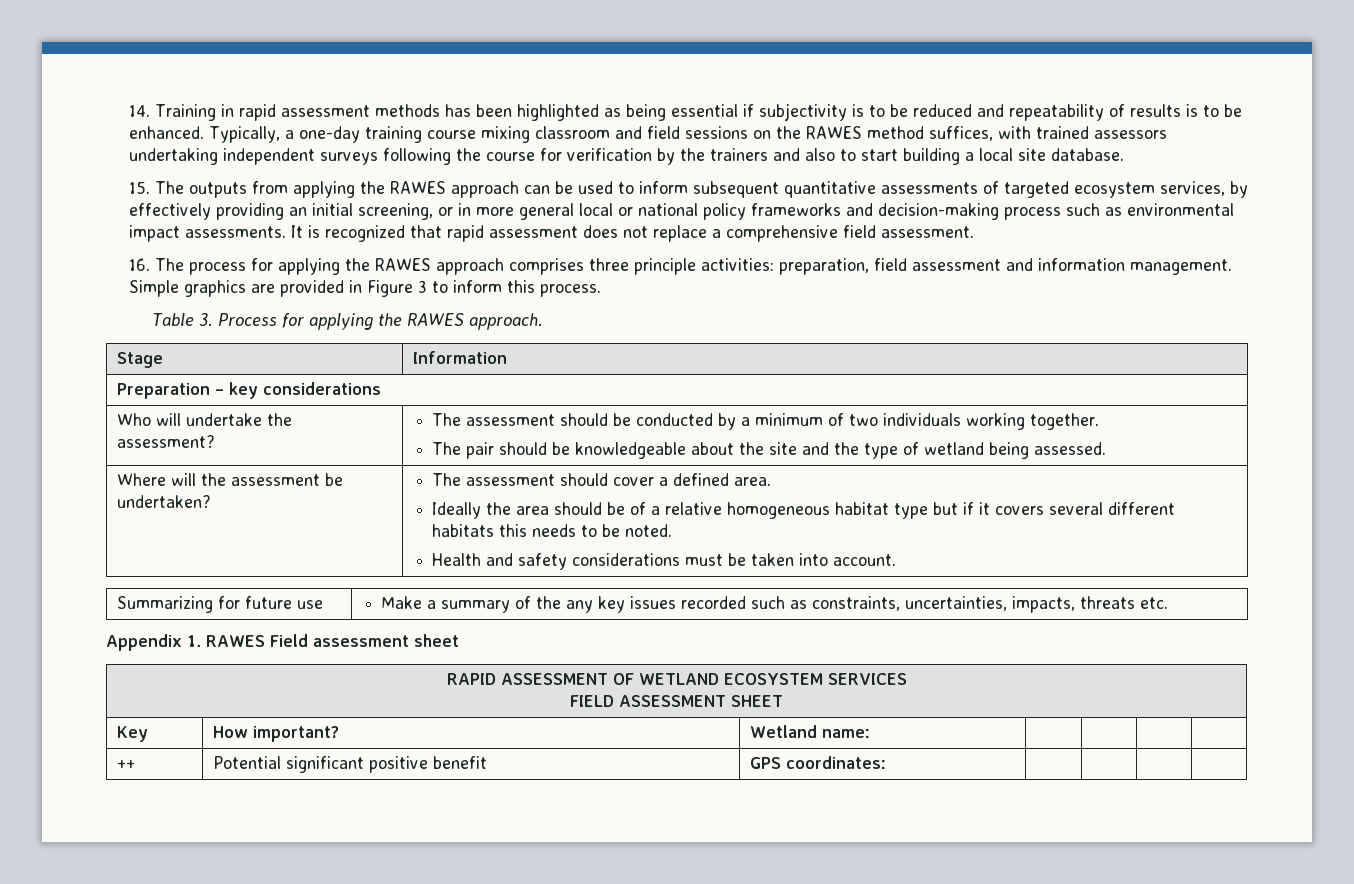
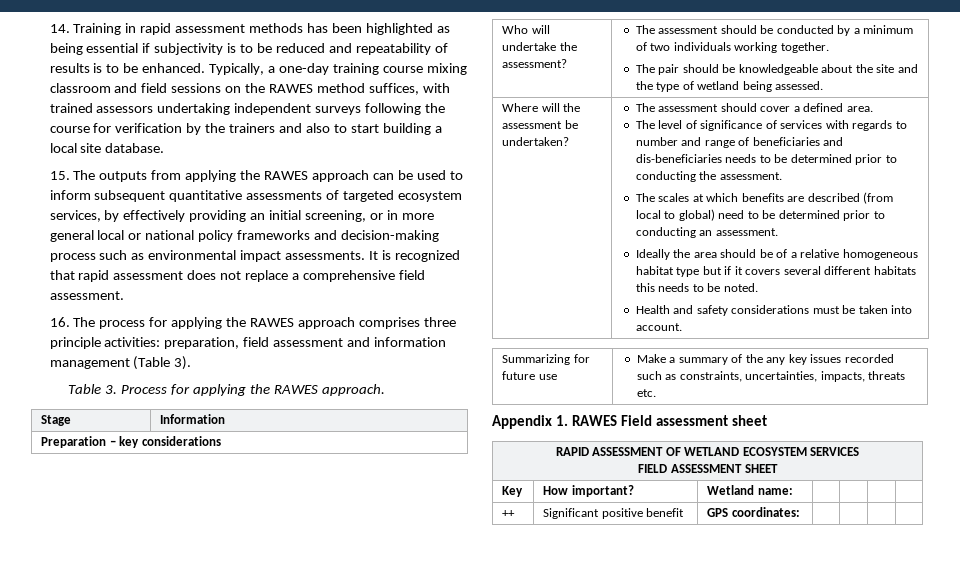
- 16. The process for applying the RAWES approach comprises three principle activities: preparation, field assessment and information management. Simple graphics are provided in Figure 3 to inform this process.
+ 16. The process for applying the RAWES approach comprises three principle activities: preparation, field assessment and information management (Table 3).
+ The level of significance of services with regards to number and range of beneficiaries and dis-beneficiaries needs to be determined prior to conducting the assessment.
+ The scales at which benefits are described (from local to global) need to be determined prior to conducting an assessment.
- ++ | Potential significant positive benefit | GPS coordinates: | | | |
+ ++ | Significant positive benefit | GPS coordinates: | | | |

